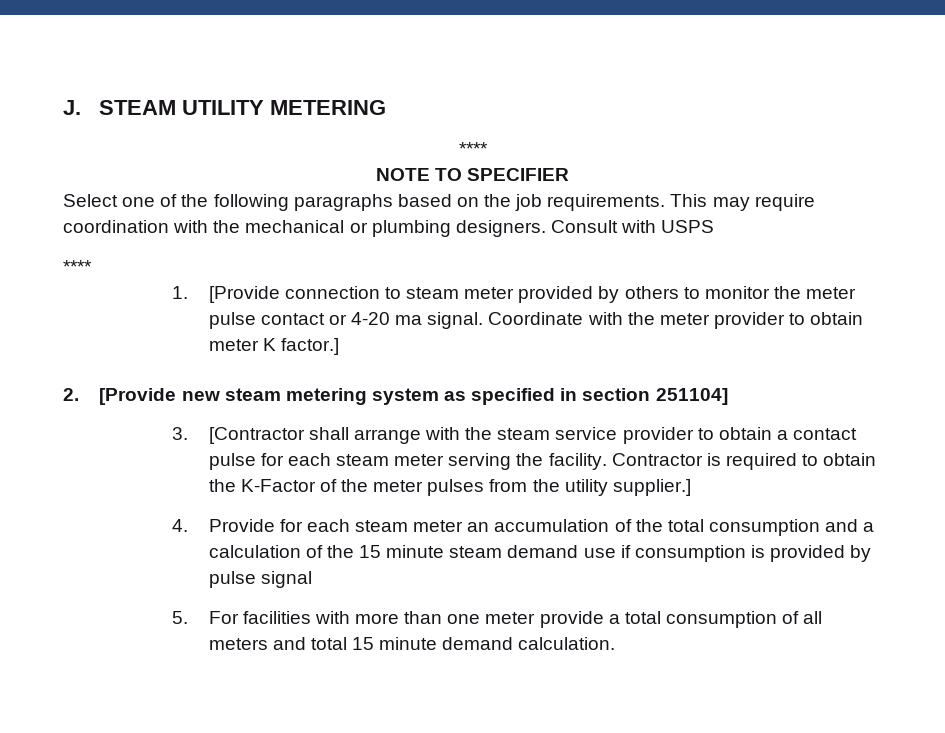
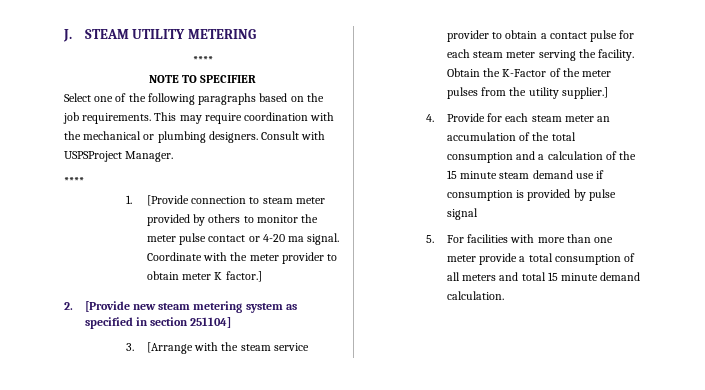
- Consult with USPS
+ Consult with USPSProject Manager.
- 3. [Contractor shall arrange with the steam service provider to obtain a contact pulse for each steam meter serving the facility.
+ 3. [Arrange with the steam service provider to obtain a contact pulse for each steam meter serving the facility.
- Contractor is required to obtain the K-Factor of the meter pulses from the utility supplier.]
+ Obtain the K-Factor of the meter pulses from the utility supplier.]

